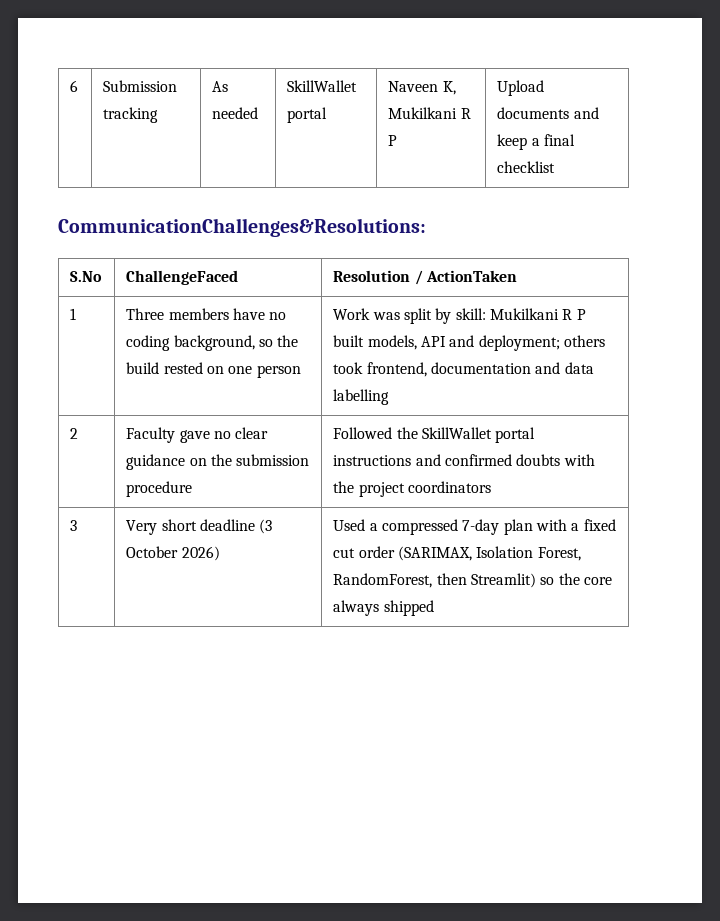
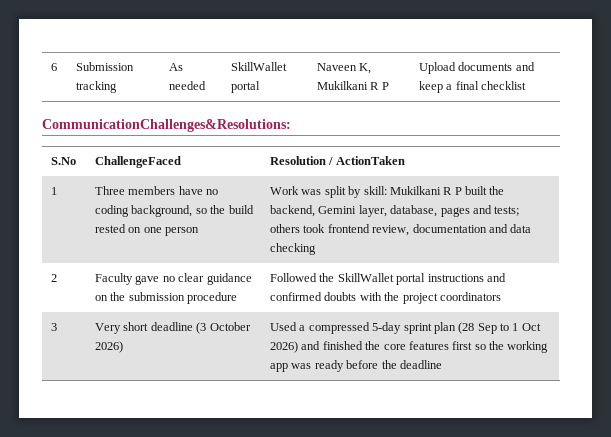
- 1 | Three members have no coding background, so the build rested on one person | Work was split by skill: Mukilkani R P built models, API and deployment; others took frontend, documentation and data labelling
+ 1 | Three members have no coding background, so the build rested on one person | Work was split by skill: Mukilkani R P built the backend, Gemini layer, database, pages and tests; others took frontend review, documentation and data checking
- 3 | Very short deadline (3 October 2026) | Used a compressed 7-day plan with a fixed cut order (SARIMAX, Isolation Forest, RandomForest, then Streamlit) so the core always shipped
+ 3 | Very short deadline (3 October 2026) | Used a compressed 5-day sprint plan (28 Sep to 1 Oct 2026) and finished the core features first so the working app was ready before the deadline

